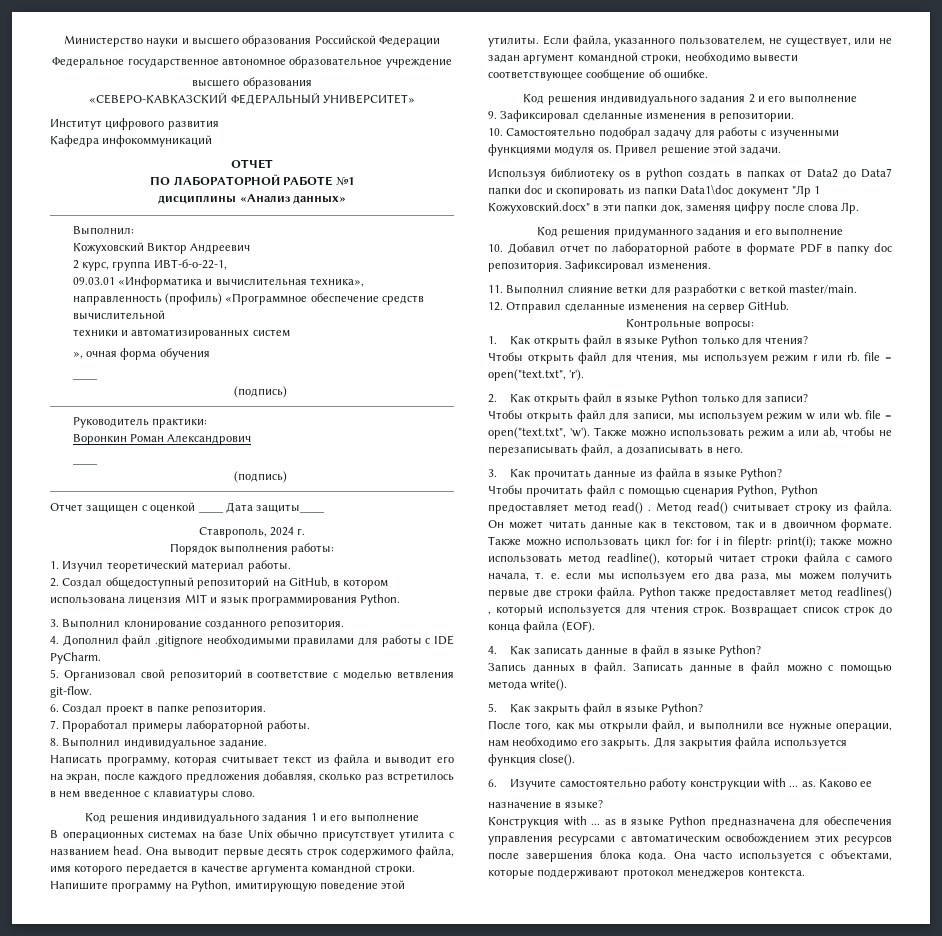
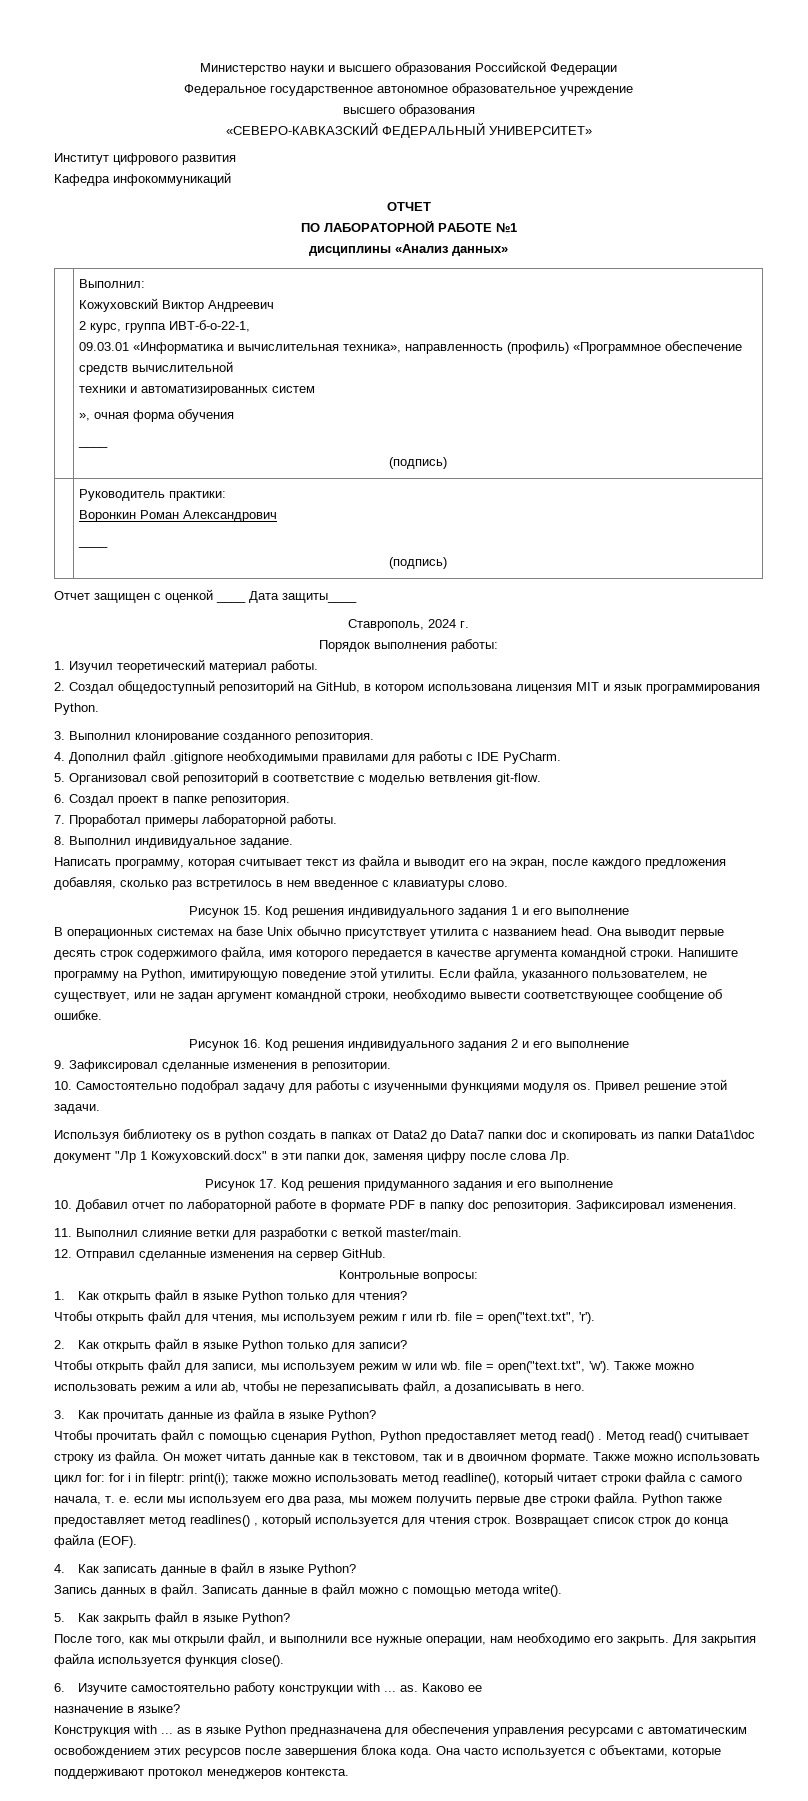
- Код решения индивидуального задания 1 и его выполнение
+ Рисунок 15. Код решения индивидуального задания 1 и его выполнение
- Код решения индивидуального задания 2 и его выполнение
+ Рисунок 16. Код решения индивидуального задания 2 и его выполнение
- Код решения придуманного задания и его выполнение
+ Рисунок 17. Код решения придуманного задания и его выполнение

